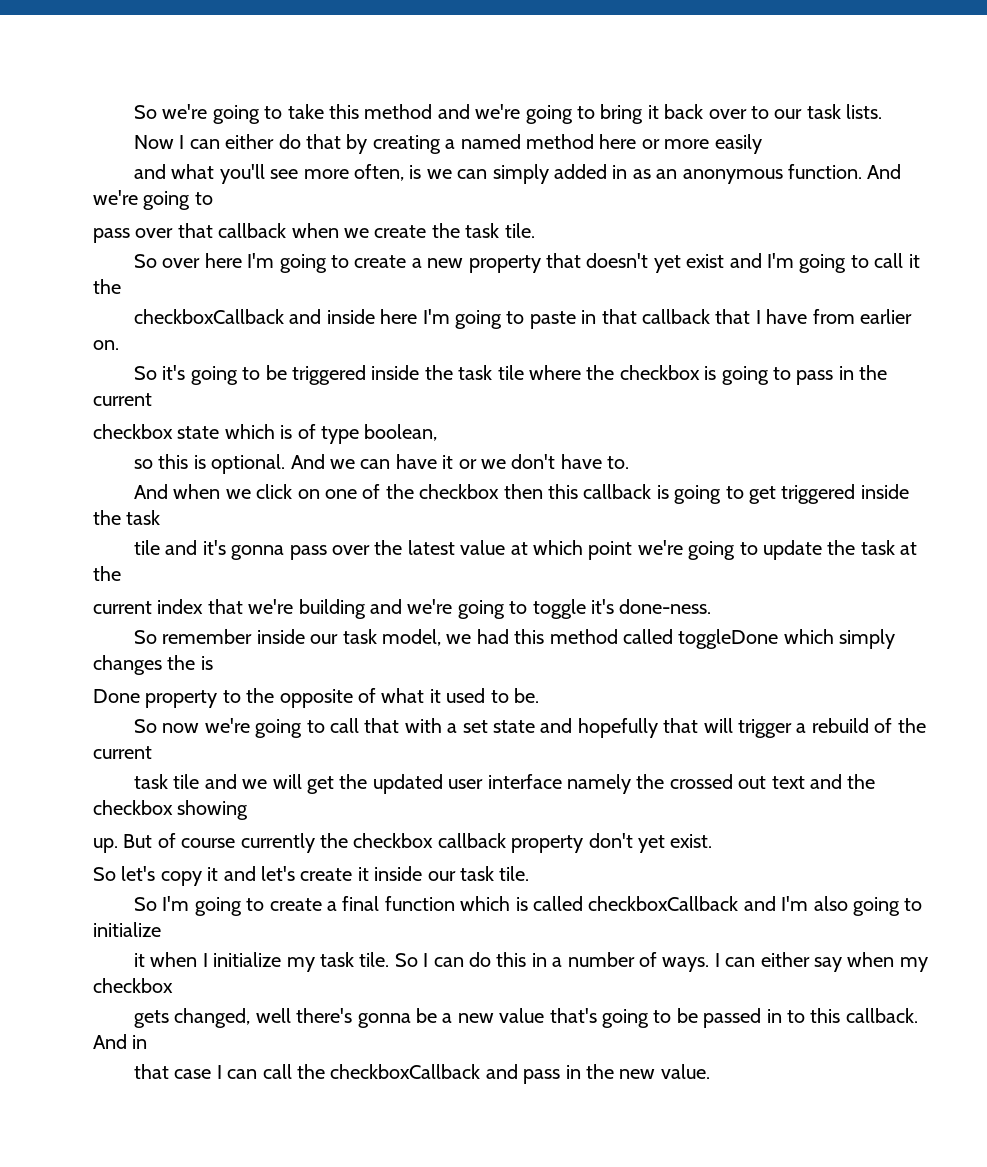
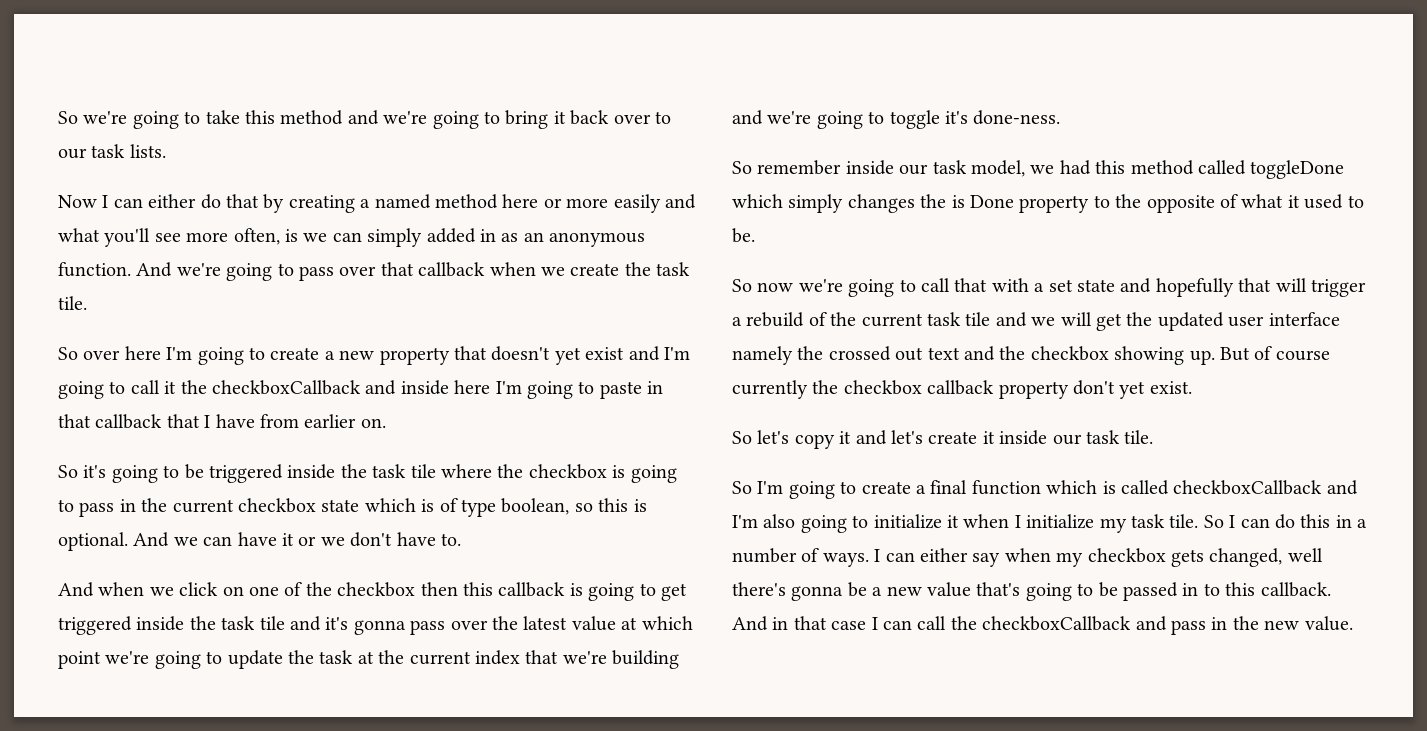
- Now I can either do that by creating a named method here or more easily
- and what you'll see more often, is we can simply added in as an anonymous function.
+ Now I can either do that by creating a named method here or more easily and what you'll see more often, is we can simply added in as an anonymous function.
- And we're going to
- pass over that callback when we create the task tile.
+ And we're going to pass over that callback when we create the task tile.
- So over here I'm going to create a new property that doesn't yet exist and I'm going to call it the
- checkboxCallback and inside here I'm going to paste in that callback that I have from earlier on.
+ So over here I'm going to create a new property that doesn't yet exist and I'm going to call it the checkboxCallback and inside here I'm going to paste in that callback that I have from earlier on.
- So it's going to be triggered inside the task tile where the checkbox is going to pass in the current
- checkbox state which is of type boolean,
- so this is optional.
+ So it's going to be triggered inside the task tile where the checkbox is going to pass in the current checkbox state which is of type boolean, so this is optional.
- And when we click on one of the checkbox then this callback is going to get triggered inside the task
- tile and it's gonna pass over the latest value at which point we're going to update the task at the
- current index that we're building and we're going to toggle it's done-ness.
+ And when we click on one of the checkbox then this callback is going to get triggered inside the task tile and it's gonna pass over the latest value at which point we're going to update the task at the current index that we're building and we're going to toggle it's done-ness.
- So remember inside our task model, we had this method called toggleDone which simply changes the is
- Done property to the opposite of what it used to be.
+ So remember inside our task model, we had this method called toggleDone which simply changes the is Done property to the opposite of what it used to be.
- So now we're going to call that with a set state and hopefully that will trigger a rebuild of the current
- task tile and we will get the updated user interface namely the crossed out text and the checkbox showing
- up.
+ So now we're going to call that with a set state and hopefully that will trigger a rebuild of the current task tile and we will get the updated user interface namely the crossed out text and the checkbox showing up.
- So I'm going to create a final function which is called checkboxCallback and I'm also going to initialize
- it when I initialize my task tile.
+ So I'm going to create a final function which is called checkboxCallback and I'm also going to initialize it when I initialize my task tile.
- I can either say when my checkbox
- gets changed, well there's gonna be a new value that's going to be passed in to this callback.
+ I can either say when my checkbox gets changed, well there's gonna be a new value that's going to be passed in to this callback.
- And in
- that case I can call the checkboxCallback and pass in the new value.
+ And in that case I can call the checkboxCallback and pass in the new value.

